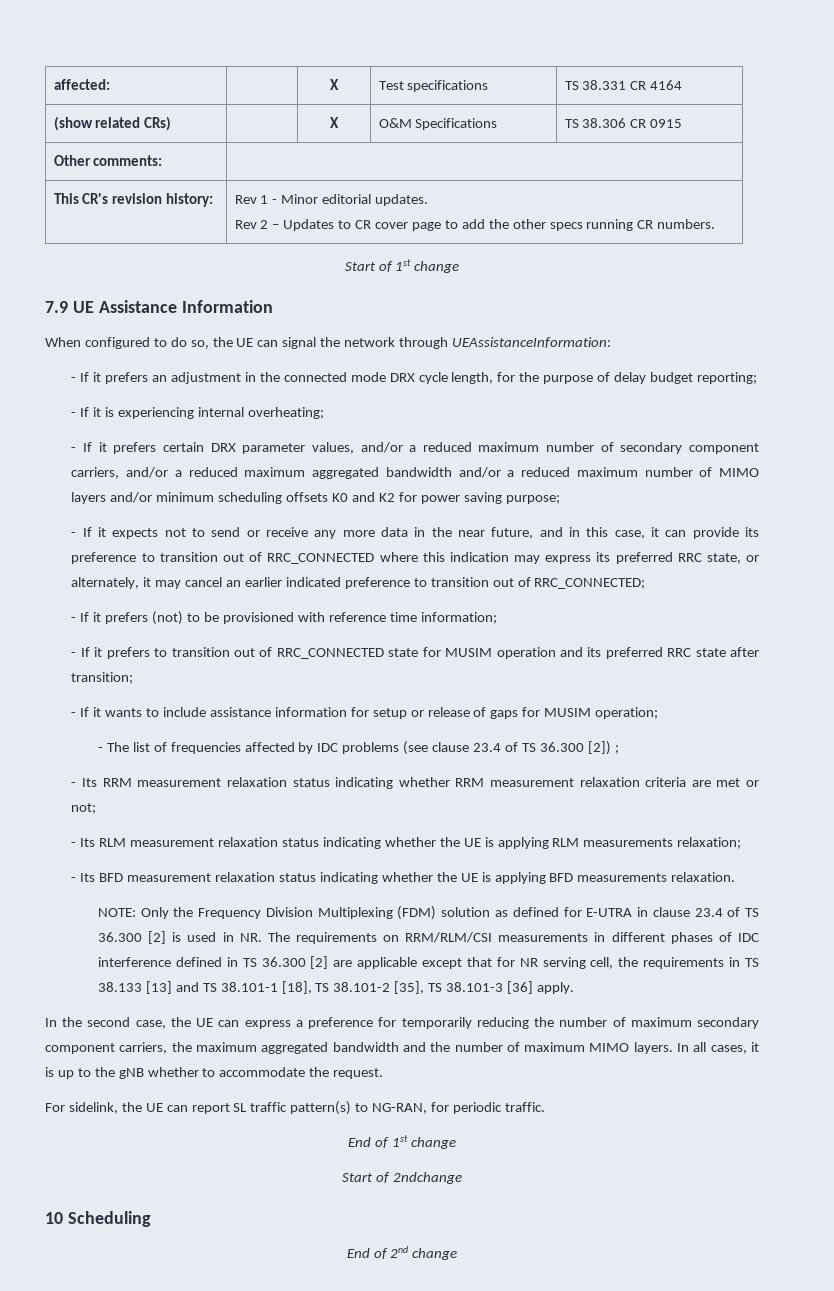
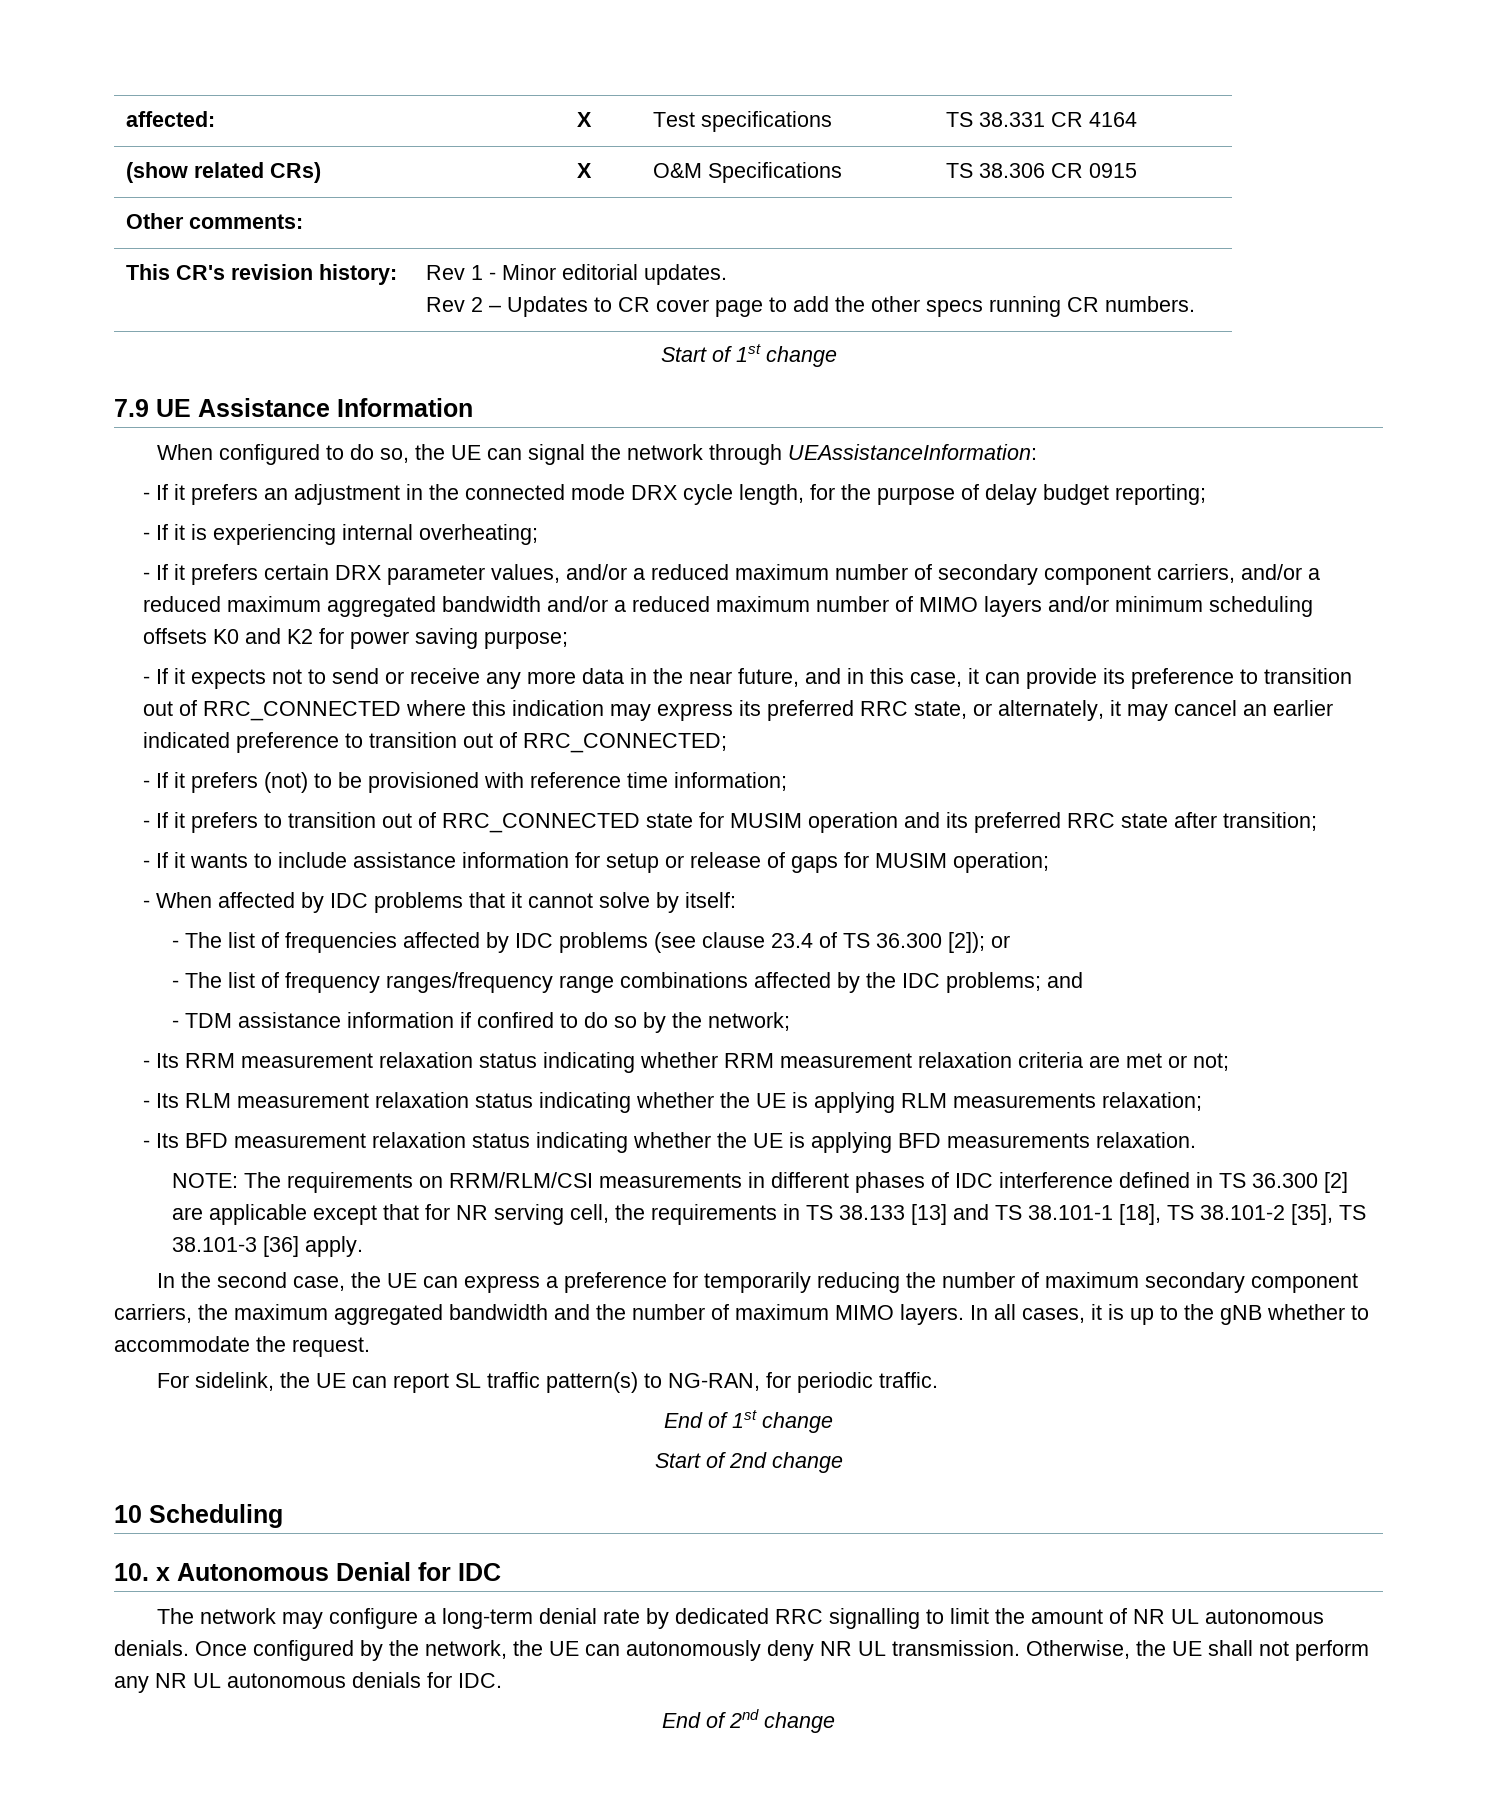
+ - When affected by IDC problems that it cannot solve by itself:
- - The list of frequencies affected by IDC problems (see clause 23.4 of TS 36.300 [2]) ;
+ - The list of frequencies affected by IDC problems (see clause 23.4 of TS 36.300 [2]); or
+ - The list of frequency ranges/frequency range combinations affected by the IDC problems; and
+ - TDM assistance information if confired to do so by the network;
- NOTE: Only the Frequency Division Multiplexing (FDM) solution as defined for E-UTRA in clause 23.4 of TS 36.300 [2] is used in NR. The requirements on RRM/RLM/CSI measurements in different phases of IDC interference defined in TS 36.300 [2] are applicable except that for NR serving cell, the requirements in TS 38.133 [13] and TS 38.101-1 [18], TS 38.101-2 [35], TS 38.101-3 [36] apply.
+ NOTE: The requirements on RRM/RLM/CSI measurements in different phases of IDC interference defined in TS 36.300 [2] are applicable except that for NR serving cell, the requirements in TS 38.133 [13] and TS 38.101-1 [18], TS 38.101-2 [35], TS 38.101-3 [36] apply.
- Start of 2ndchange
+ Start of 2nd change
+ 10. x Autonomous Denial for IDC
+ The network may configure a long-term denial rate by dedicated RRC signalling to limit the amount of NR UL autonomous denials. Once configured by the network, the UE can autonomously deny NR UL transmission. Otherwise, the UE shall not perform any NR UL autonomous denials for IDC.

